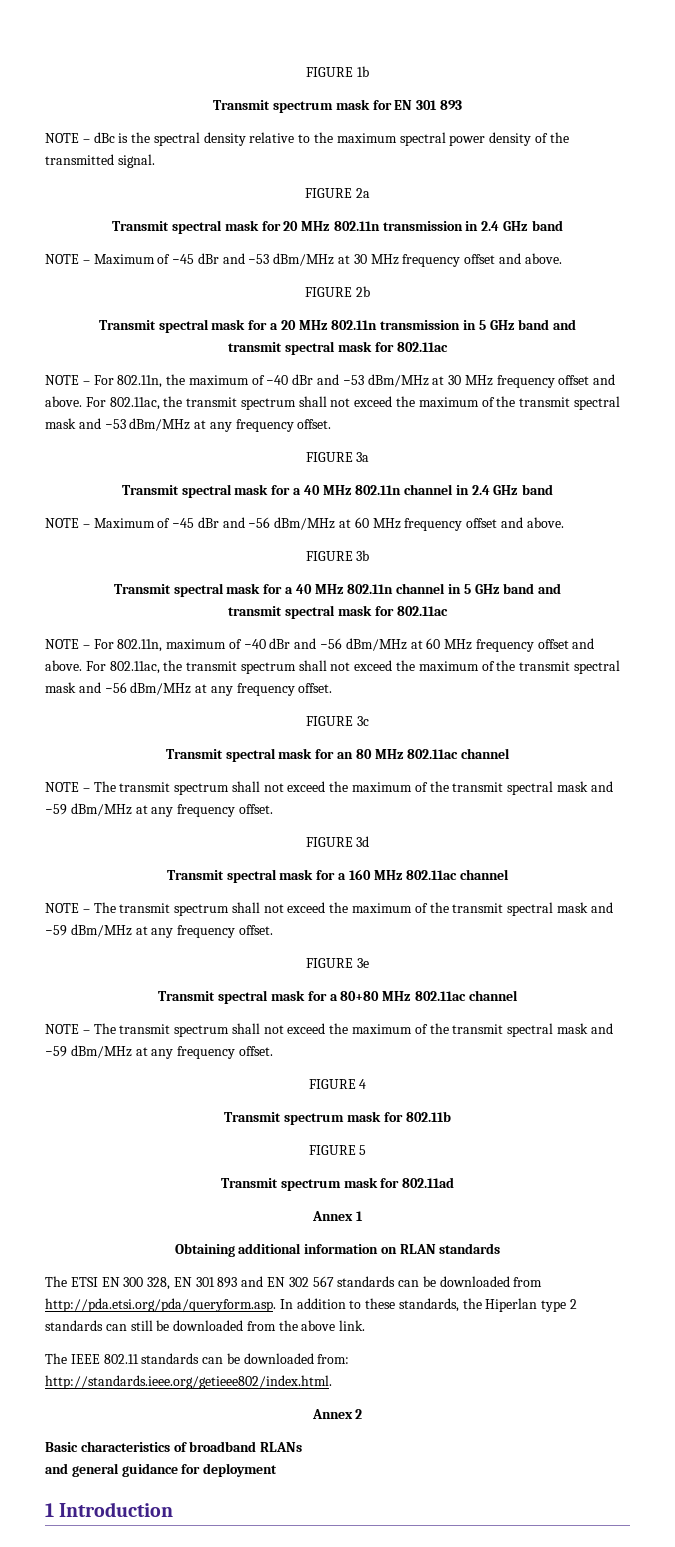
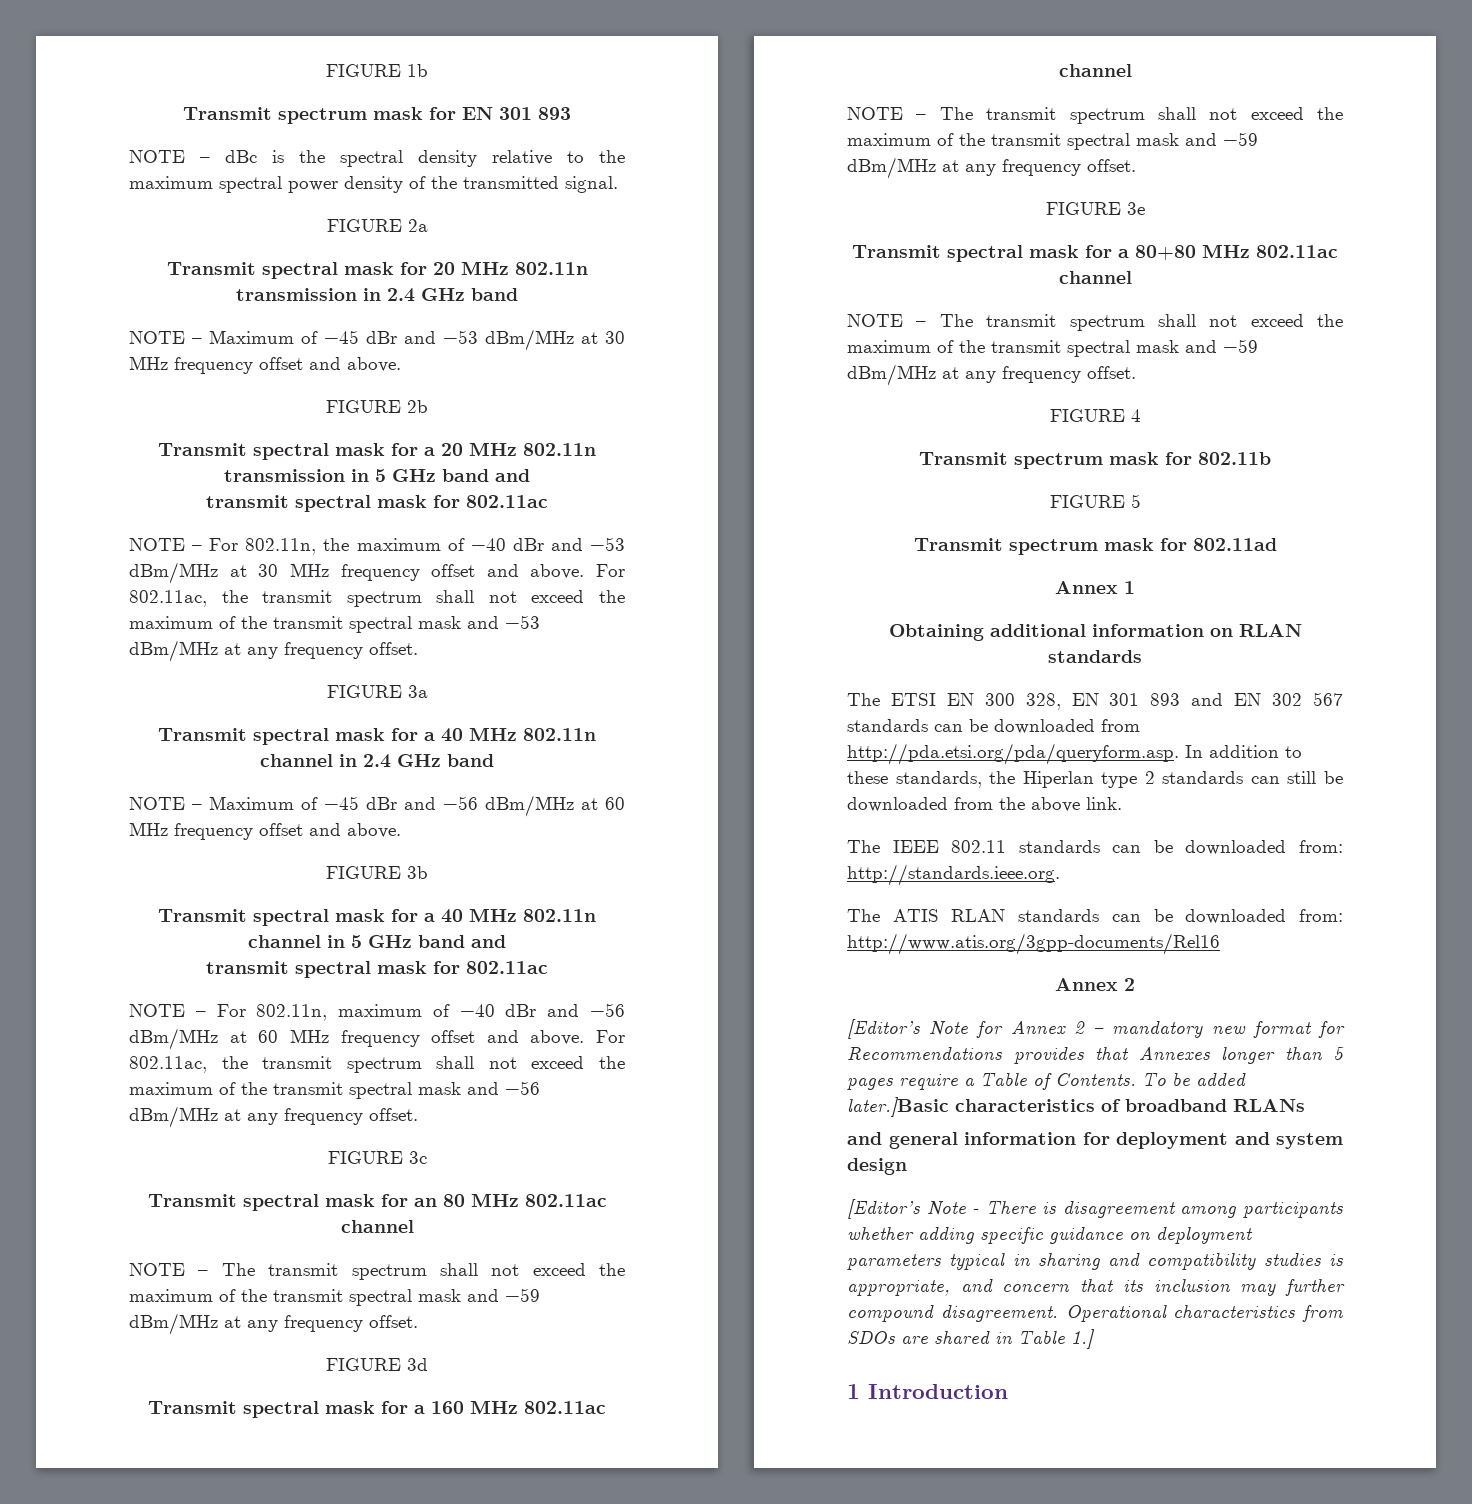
- The IEEE 802.11 standards can be downloaded from: http://standards.ieee.org/getieee802/index.html.
+ The IEEE 802.11 standards can be downloaded from: http://standards.ieee.org.
+ The ATIS RLAN standards can be downloaded from: http://www.atis.org/3gpp-documents/Rel16
  Annex 2
- Basic characteristics of broadband RLANs
+ [Editor’s Note for Annex 2 – mandatory new format for Recommendations provides that Annexes longer than 5 pages require a Table of Contents. To be added later.]Basic characteristics of broadband RLANs
- and general guidance for deployment
+ and general information for deployment and system design
+ [Editor’s Note - There is disagreement among participants whether adding specific guidance on deployment parameters typical in sharing and compatibility studies is appropriate, and concern that its inclusion may further compound disagreement. Operational characteristics from SDOs are shared in Table 1.]

